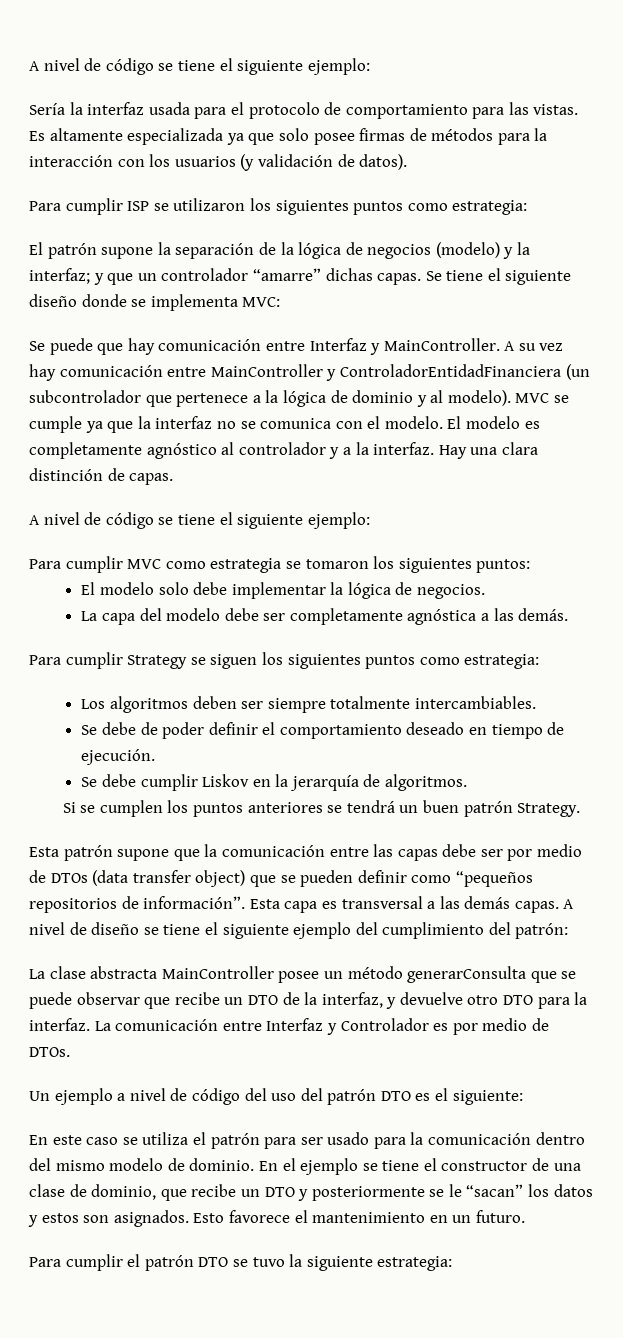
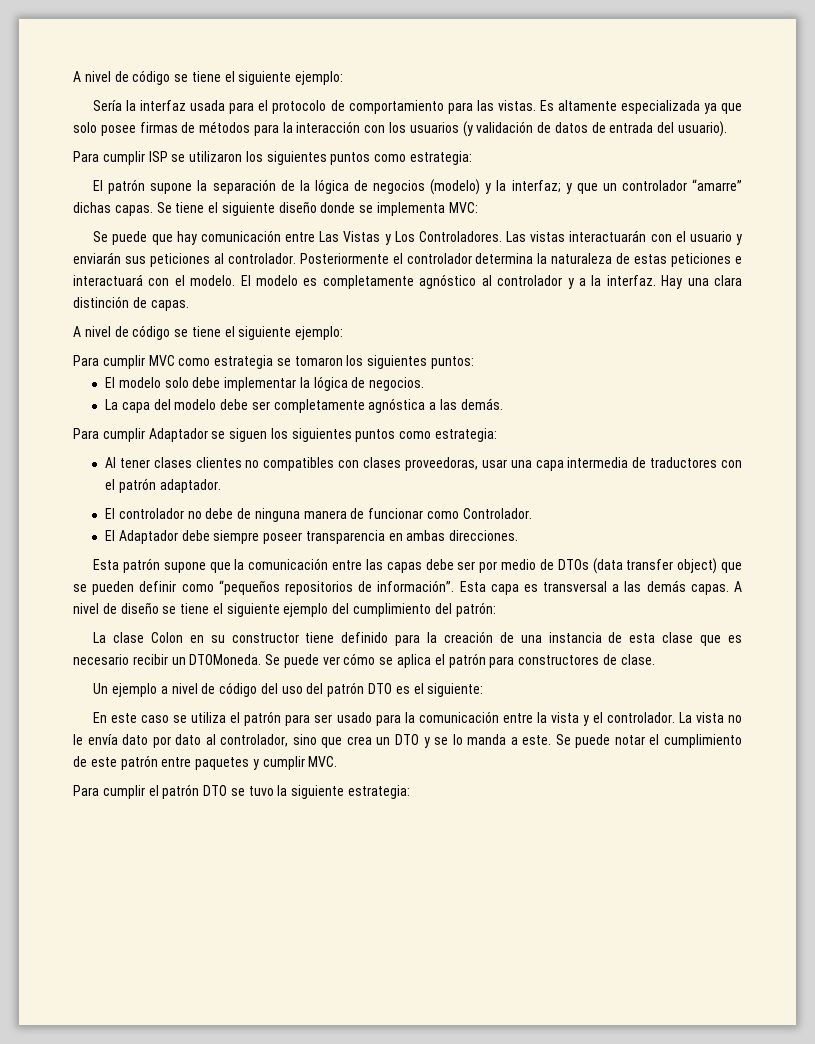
- Es altamente especializada ya que solo posee firmas de métodos para la interacción con los usuarios (y validación de datos).
+ Es altamente especializada ya que solo posee firmas de métodos para la interacción con los usuarios (y validación de datos de entrada del usuario).
- Se puede que hay comunicación entre Interfaz y MainController. A su vez hay comunicación entre MainController y ControladorEntidadFinanciera (un subcontrolador que pertenece a la lógica de dominio y al modelo). MVC se cumple ya que la interfaz no se comunica con el modelo.
+ Se puede que hay comunicación entre Las Vistas y Los Controladores. Las vistas interactuarán con el usuario y enviarán sus peticiones al controlador. Posteriormente el controlador determina la naturaleza de estas peticiones e interactuará con el modelo.
- Para cumplir Strategy se siguen los siguientes puntos como estrategia:
+ Para cumplir Adaptador se siguen los siguientes puntos como estrategia:
- Los algoritmos deben ser siempre totalmente intercambiables.
- Se debe de poder definir el comportamiento deseado en tiempo de ejecución.
- Se debe cumplir Liskov en la jerarquía de algoritmos.
- Si se cumplen los puntos anteriores se tendrá un buen patrón Strategy.
+ Al tener clases clientes no compatibles con clases proveedoras, usar una capa intermedia de traductores con el patrón adaptador.
+ El controlador no debe de ninguna manera de funcionar como Controlador.
+ El Adaptador debe siempre poseer transparencia en ambas direcciones.
- La clase abstracta MainController posee un método generarConsulta que se puede observar que recibe un DTO de la interfaz, y devuelve otro DTO para la interfaz. La comunicación entre Interfaz y Controlador es por medio de DTOs.
+ La clase Colon en su constructor tiene definido para la creación de una instancia de esta clase que es necesario recibir un DTOMoneda. Se puede ver cómo se aplica el patrón para constructores de clase.
- En este caso se utiliza el patrón para ser usado para la comunicación dentro del mismo modelo de dominio. En el ejemplo se tiene el constructor de una clase de dominio, que recibe un DTO y posteriormente se le “sacan” los datos y estos son asignados. Esto favorece el mantenimiento en un futuro.
+ En este caso se utiliza el patrón para ser usado para la comunicación entre la vista y el controlador. La vista no le envía dato por dato al controlador, sino que crea un DTO y se lo manda a este. Se puede notar el cumplimiento de este patrón entre paquetes y cumplir MVC.

